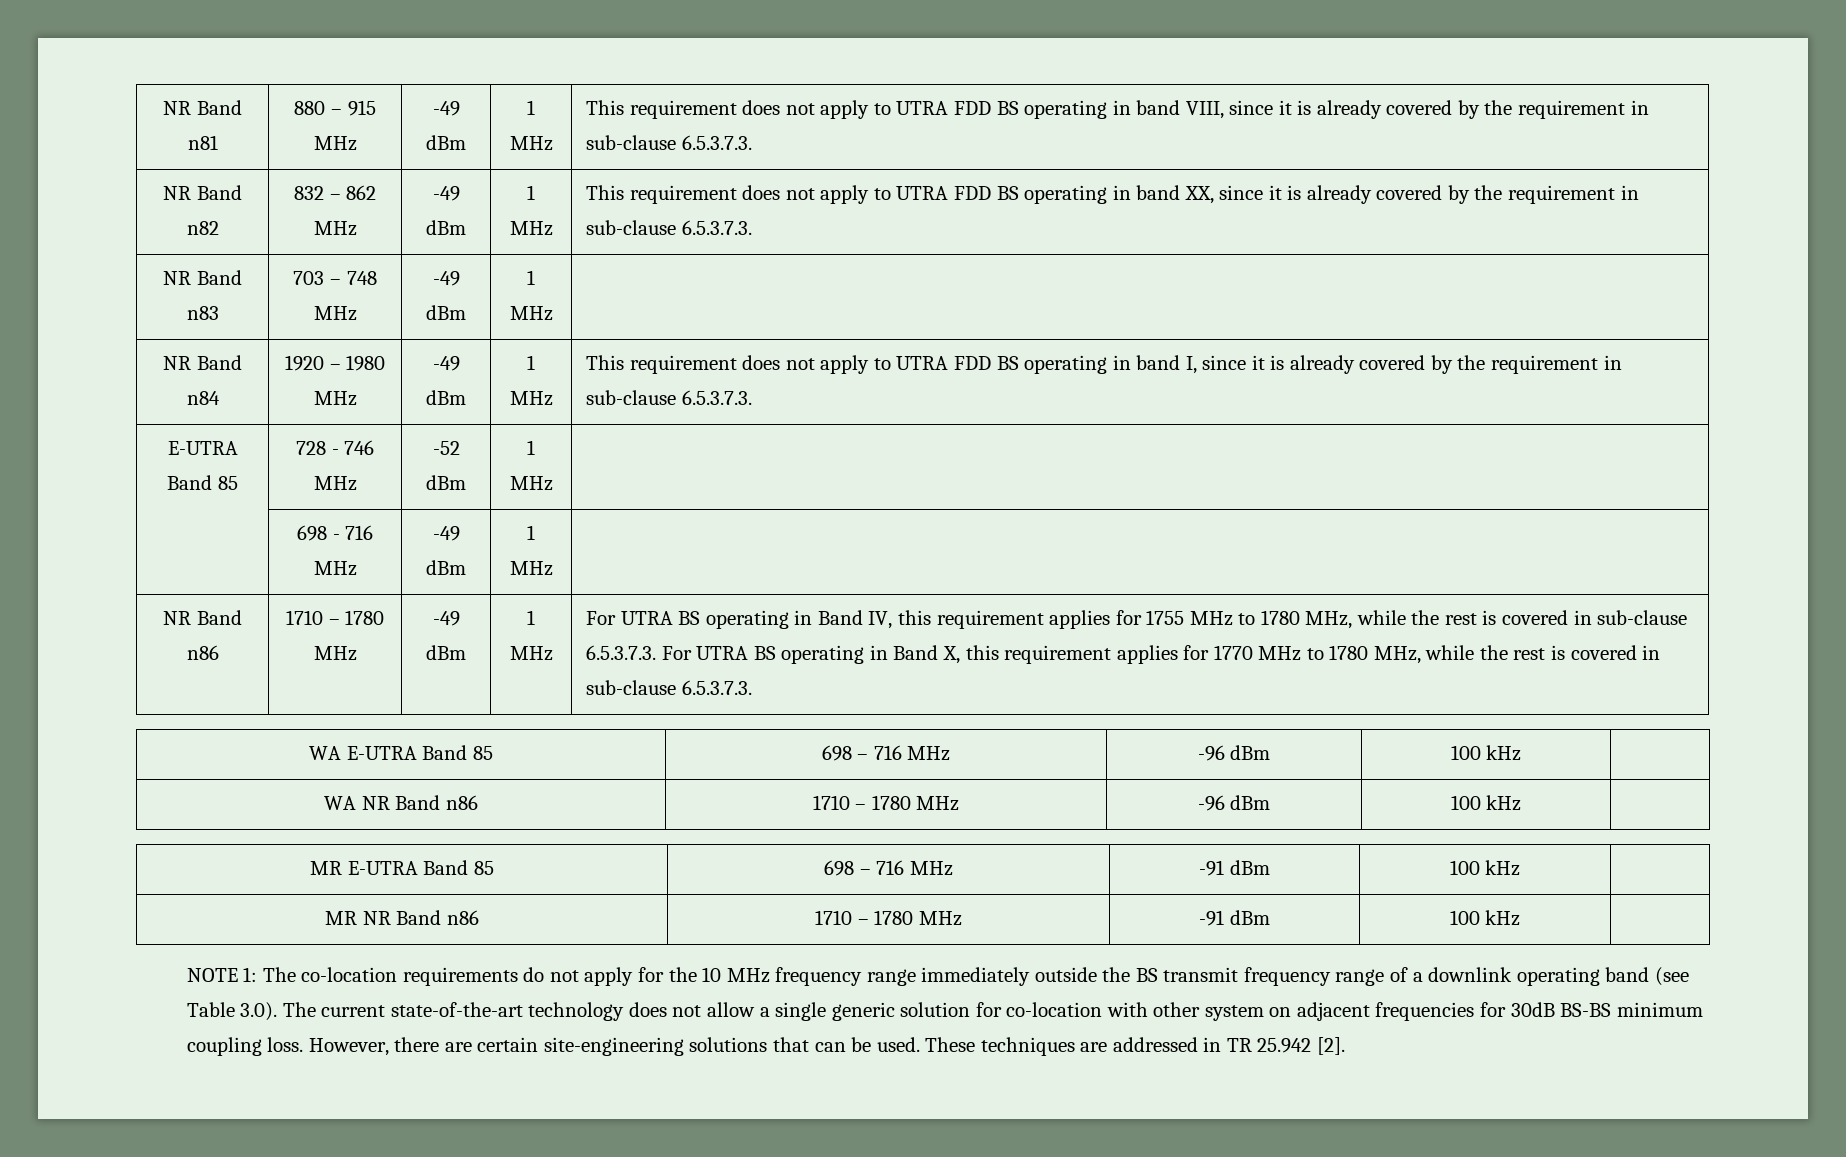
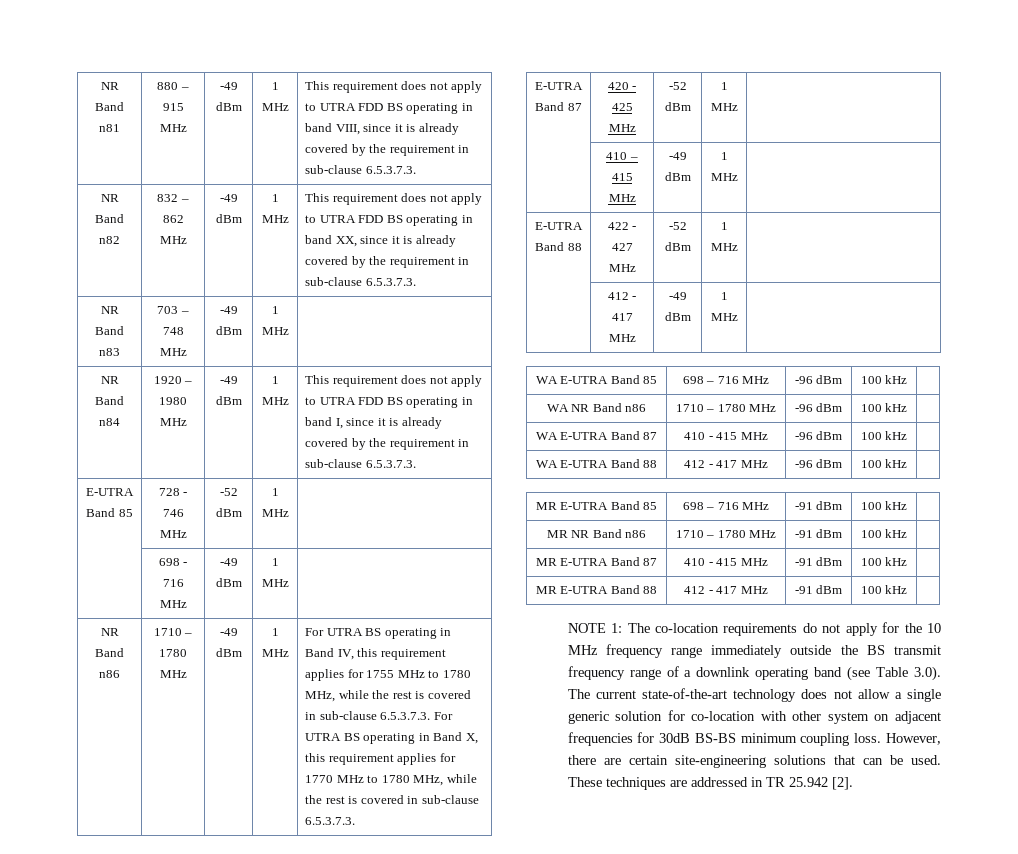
+ E-UTRA Band 87 | 420 - 425 MHz | -52 dBm | 1 MHz |
+ | 410 – 415 MHz | -49 dBm | 1 MHz |
+ E-UTRA Band 88 | 422 - 427 MHz | -52 dBm | 1 MHz |
+ | 412 - 417 MHz | -49 dBm | 1 MHz |
+ WA E-UTRA Band 87 | 410 - 415 MHz | -96 dBm | 100 kHz |
+ WA E-UTRA Band 88 | 412 - 417 MHz | -96 dBm | 100 kHz |
+ MR E-UTRA Band 87 | 410 - 415 MHz | -91 dBm | 100 kHz |
+ MR E-UTRA Band 88 | 412 - 417 MHz | -91 dBm | 100 kHz |

